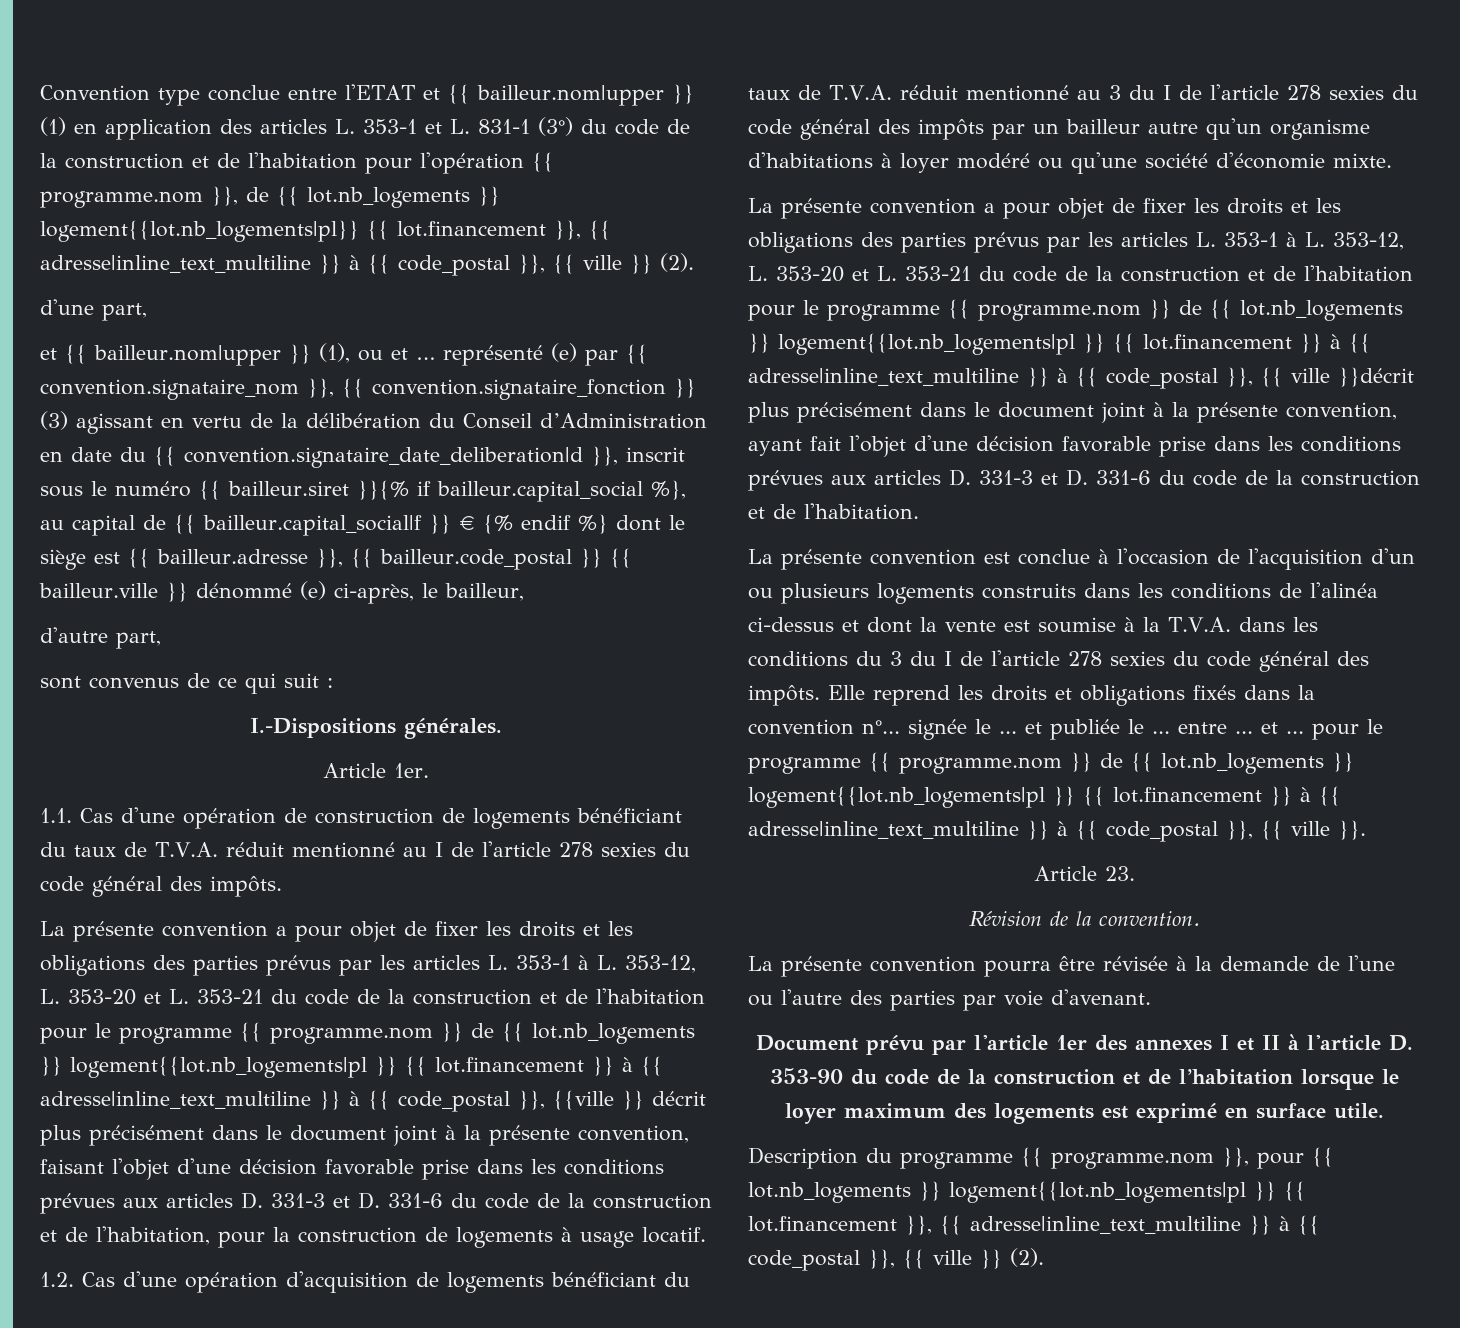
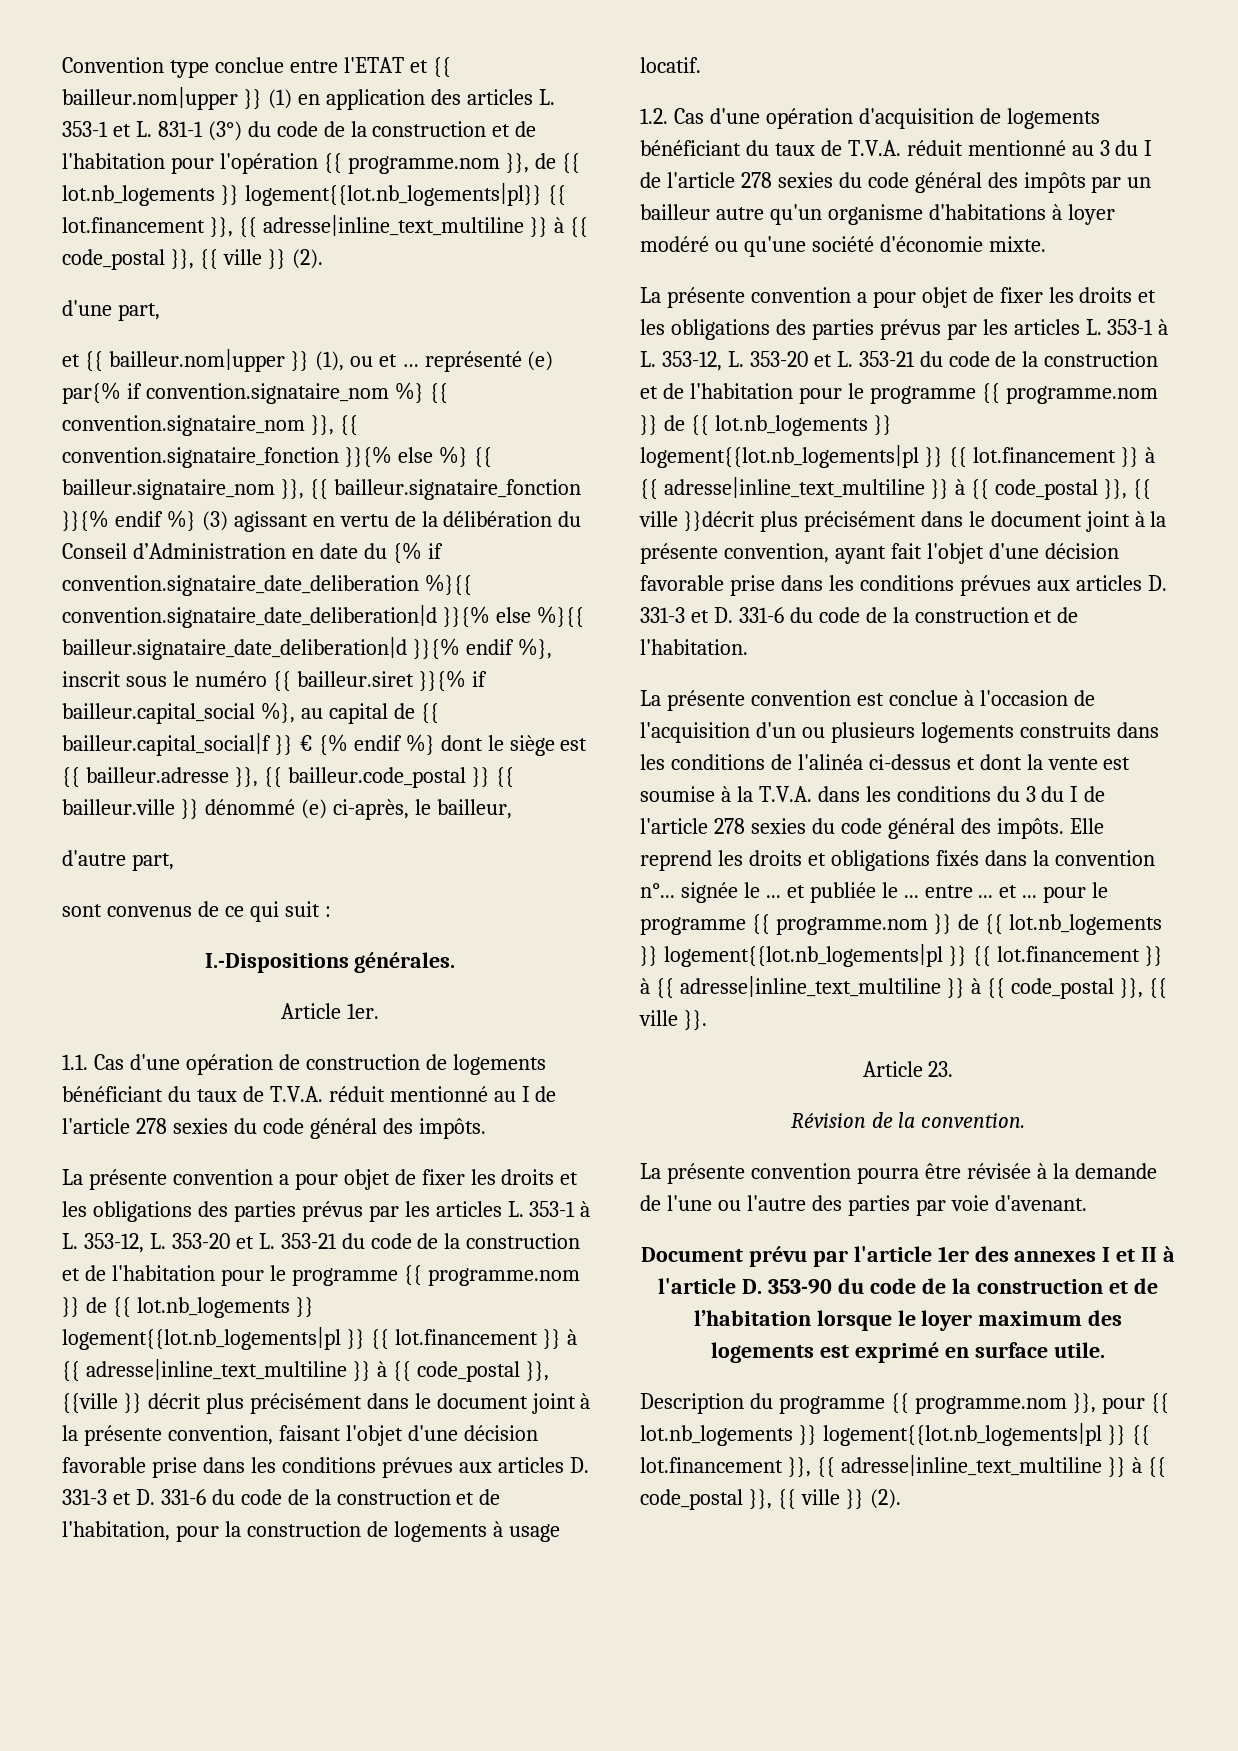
- et {{ bailleur.nom|upper }} (1), ou et … représenté (e) par {{ convention.signataire_nom }}, {{ convention.signataire_fonction }} (3) agissant en vertu de la délibération du Conseil d’Administration en date du {{ convention.signataire_date_deliberation|d }}, inscrit sous le numéro {{ bailleur.siret }}{% if bailleur.capital_social %}, au capital de {{ bailleur.capital_social|f }} € {% endif %} dont le siège est {{ bailleur.adresse }}, {{ bailleur.code_postal }} {{ bailleur.ville }} dénommé (e) ci-après, le bailleur,
+ et {{ bailleur.nom|upper }} (1), ou et … représenté (e) par{% if convention.signataire_nom %} {{ convention.signataire_nom }}, {{ convention.signataire_fonction }}{% else %} {{ bailleur.signataire_nom }}, {{ bailleur.signataire_fonction }}{% endif %} (3) agissant en vertu de la délibération du Conseil d’Administration en date du {% if convention.signataire_date_deliberation %}{{ convention.signataire_date_deliberation|d }}{% else %}{{ bailleur.signataire_date_deliberation|d }}{% endif %}, inscrit sous le numéro {{ bailleur.siret }}{% if bailleur.capital_social %}, au capital de {{ bailleur.capital_social|f }} € {% endif %} dont le siège est {{ bailleur.adresse }}, {{ bailleur.code_postal }} {{ bailleur.ville }} dénommé (e) ci-après, le bailleur,

